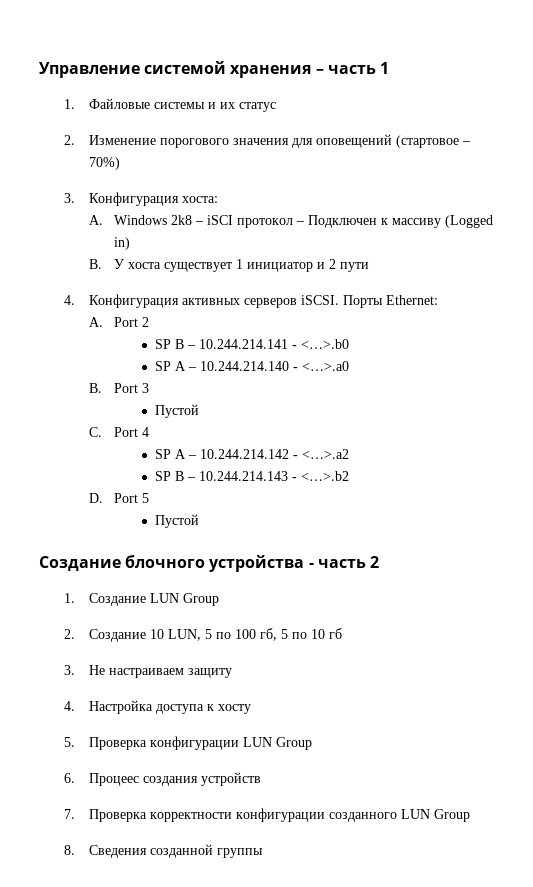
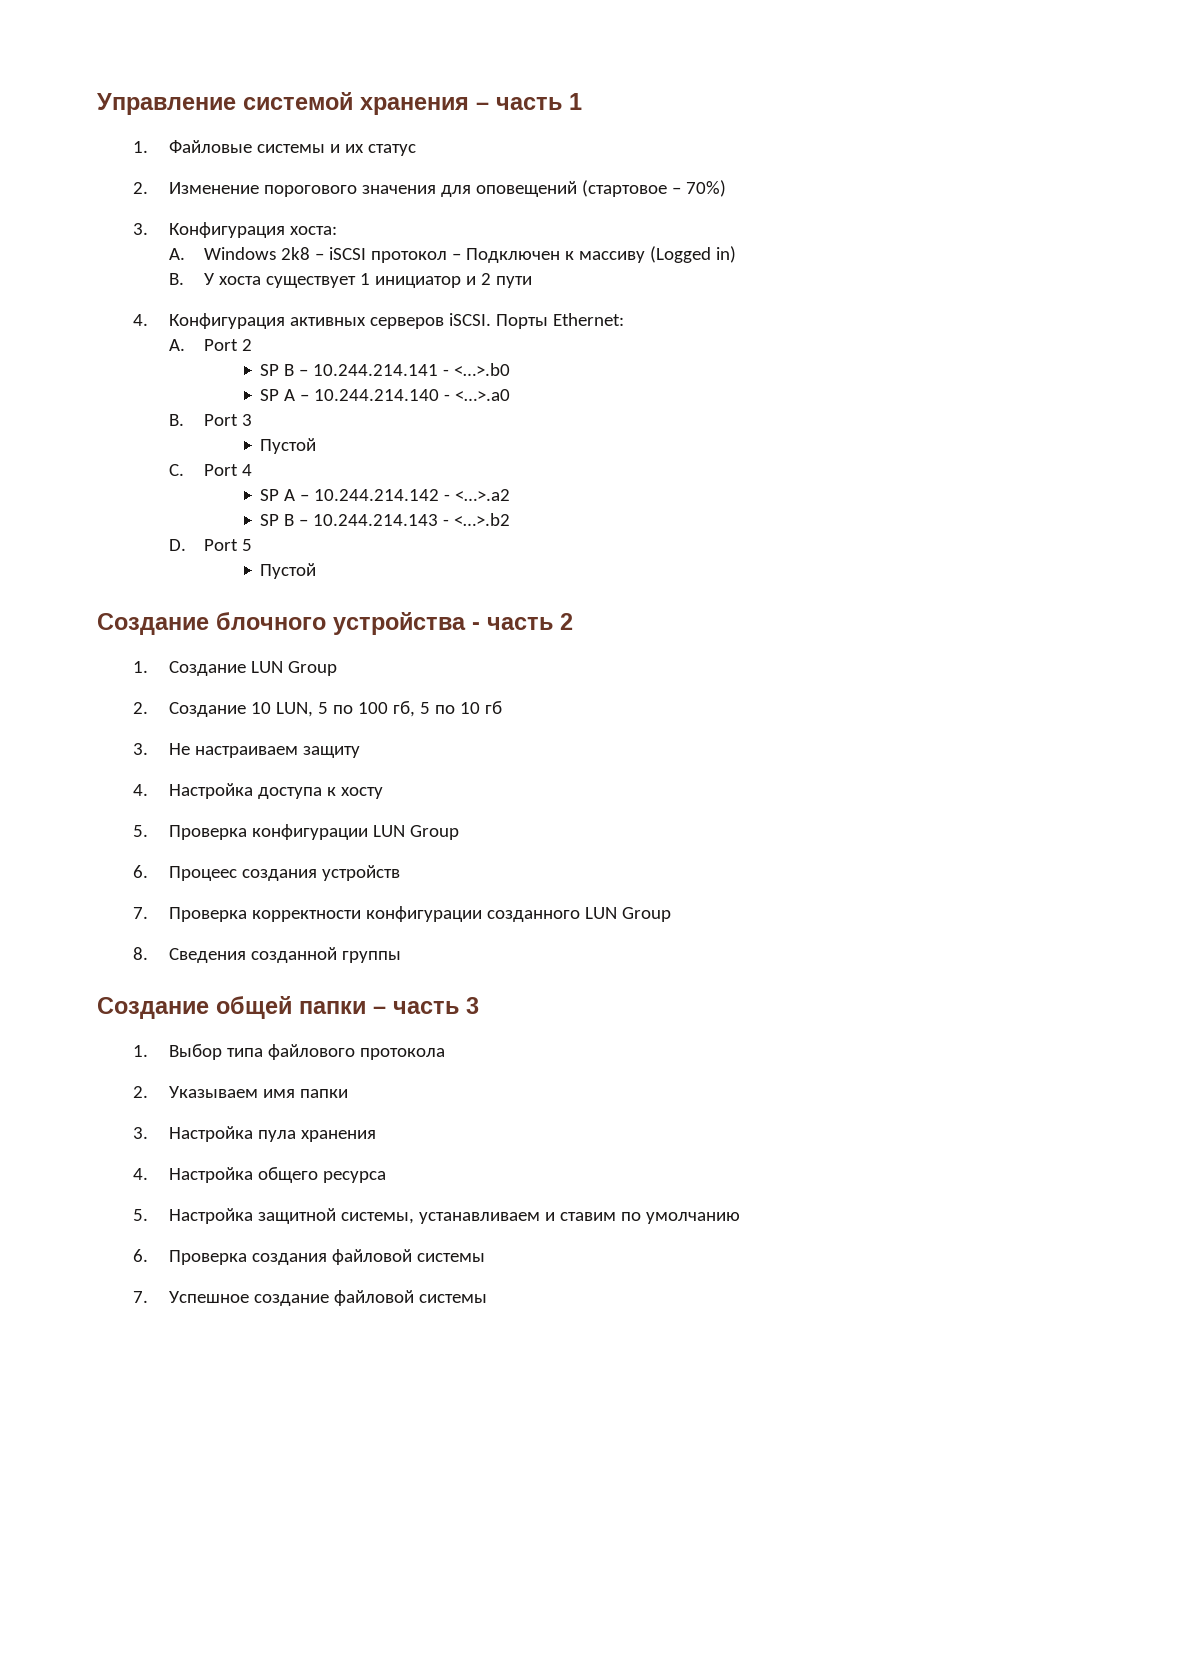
- A. Windows 2k8 – iSCI протокол – Подключен к массиву (Logged in)
+ A. Windows 2k8 – iSCSI протокол – Подключен к массиву (Logged in)
+ Создание общей папки – часть 3
+ 1. Выбор типа файлового протокола
+ 2. Указываем имя папки
+ 3. Настройка пула хранения
+ 4. Настройка общего ресурса
+ 5. Настройка защитной системы, устанавливаем и ставим по умолчанию
+ 6. Проверка создания файловой системы
+ 7. Успешное создание файловой системы

